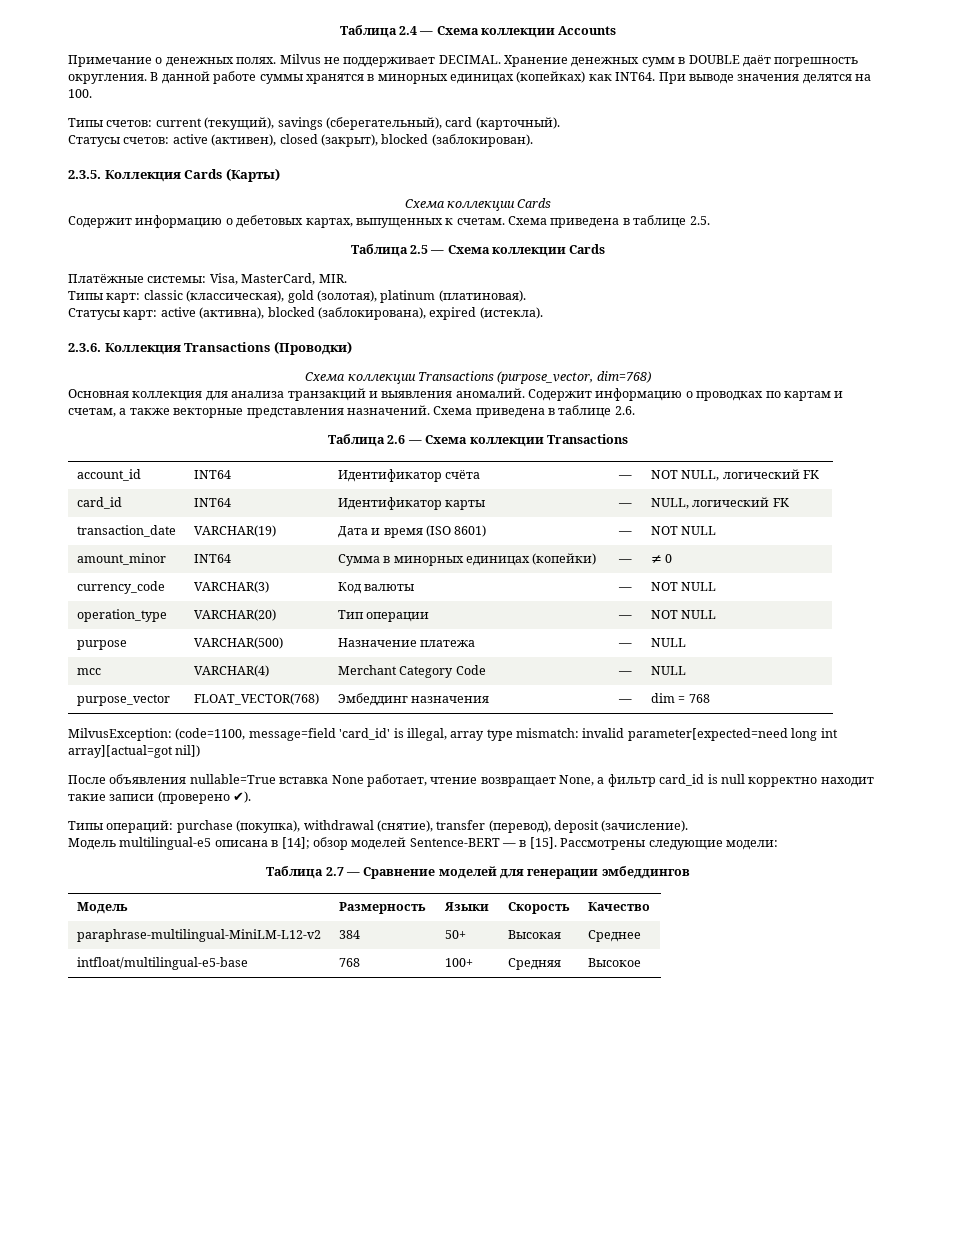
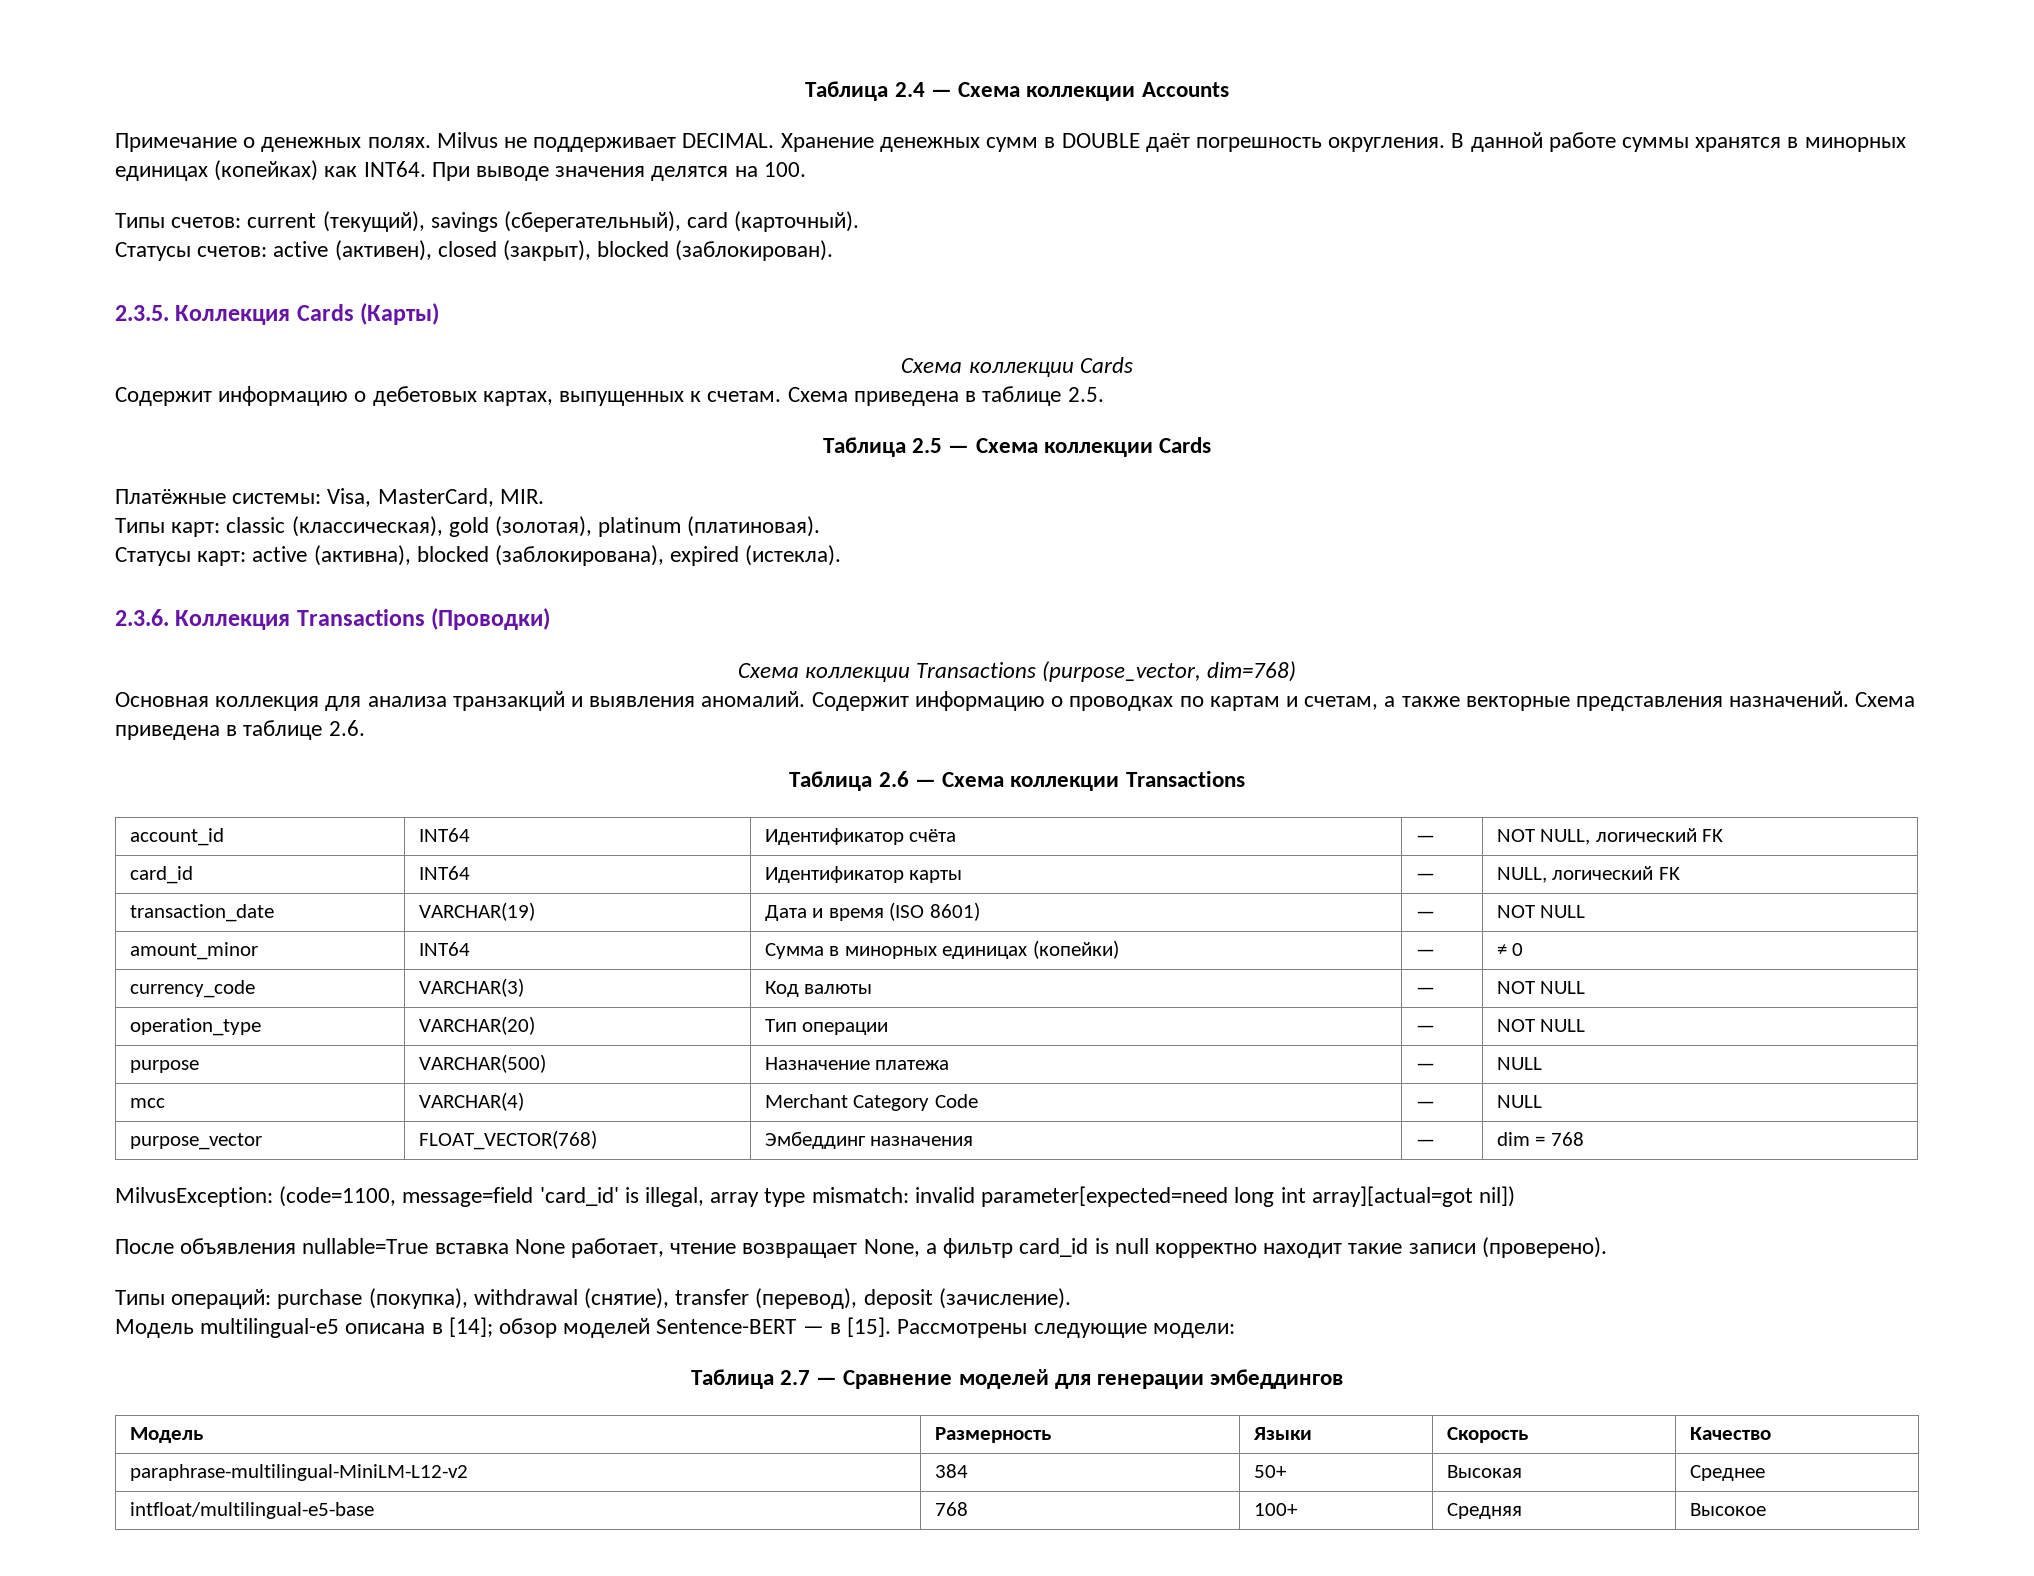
- После объявления nullable=True вставка None работает, чтение возвращает None, а фильтр card_id is null корректно находит такие записи (проверено ✔).
+ После объявления nullable=True вставка None работает, чтение возвращает None, а фильтр card_id is null корректно находит такие записи (проверено).

